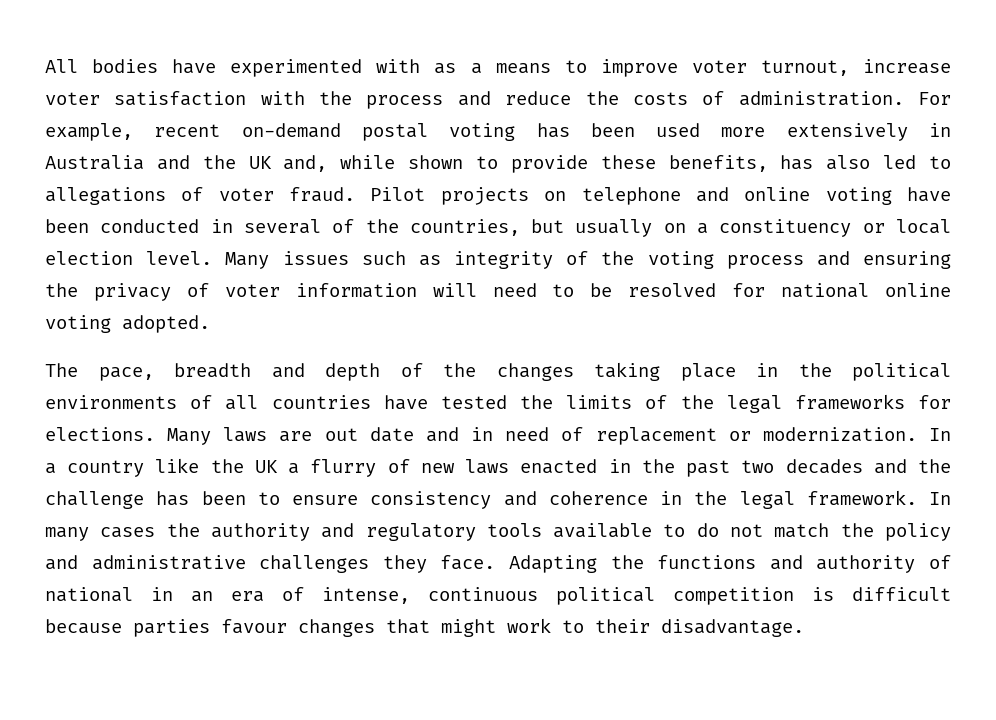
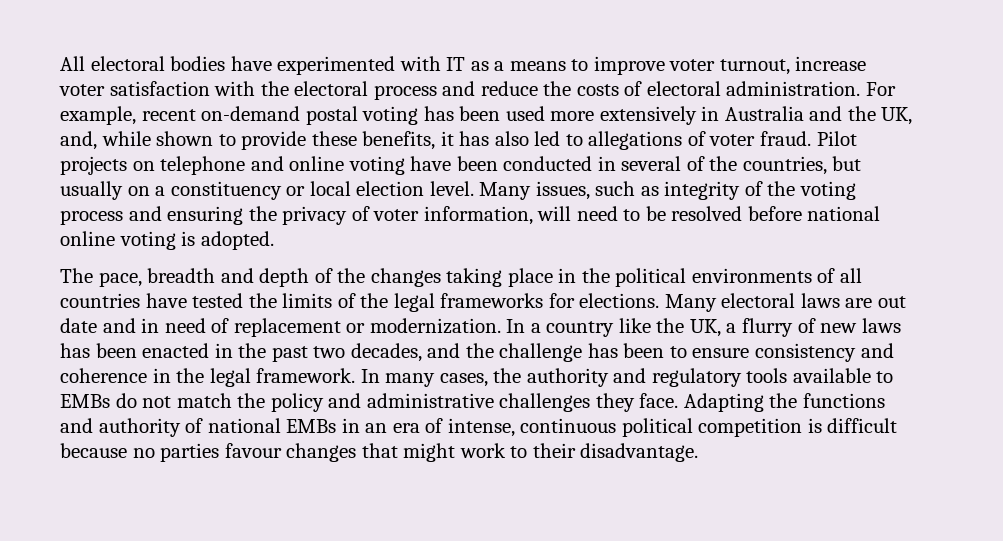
- All bodies have experimented with as a means to improve voter turnout, increase voter satisfaction with the process and reduce the costs of administration.
+ All electoral bodies have experimented with IT as a means to improve voter turnout, increase voter satisfaction with the electoral process and reduce the costs of electoral administration.
- For example, recent on-demand postal voting has been used more extensively in Australia and the UK and, while shown to provide these benefits, has also led to allegations of voter fraud.
+ For example, recent on-demand postal voting has been used more extensively in Australia and the UK, and, while shown to provide these benefits, it has also led to allegations of voter fraud.
- Many issues such as integrity of the voting process and ensuring the privacy of voter information will need to be resolved for national online voting adopted.
+ Many issues, such as integrity of the voting process and ensuring the privacy of voter information, will need to be resolved before national online voting is adopted.
- Many laws are out date and in need of replacement or modernization.
+ Many electoral laws are out date and in need of replacement or modernization.
- In a country like the UK a flurry of new laws enacted in the past two decades and the challenge has been to ensure consistency and coherence in the legal framework.
+ In a country like the UK, a flurry of new laws has been enacted in the past two decades, and the challenge has been to ensure consistency and coherence in the legal framework.
- In many cases the authority and regulatory tools available to do not match the policy and administrative challenges they face.
+ In many cases, the authority and regulatory tools available to EMBs do not match the policy and administrative challenges they face.
- Adapting the functions and authority of national in an era of intense, continuous political competition is difficult because parties favour changes that might work to their disadvantage.
+ Adapting the functions and authority of national EMBs in an era of intense, continuous political competition is difficult because no parties favour changes that might work to their disadvantage.

